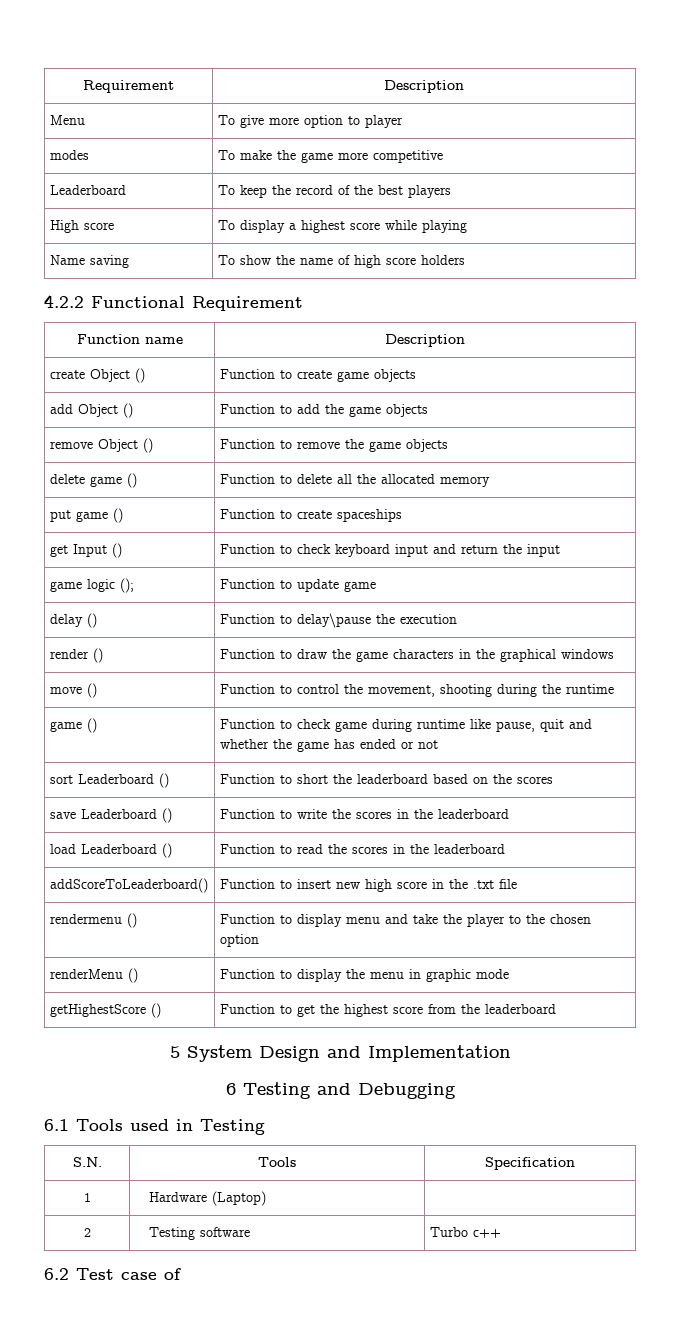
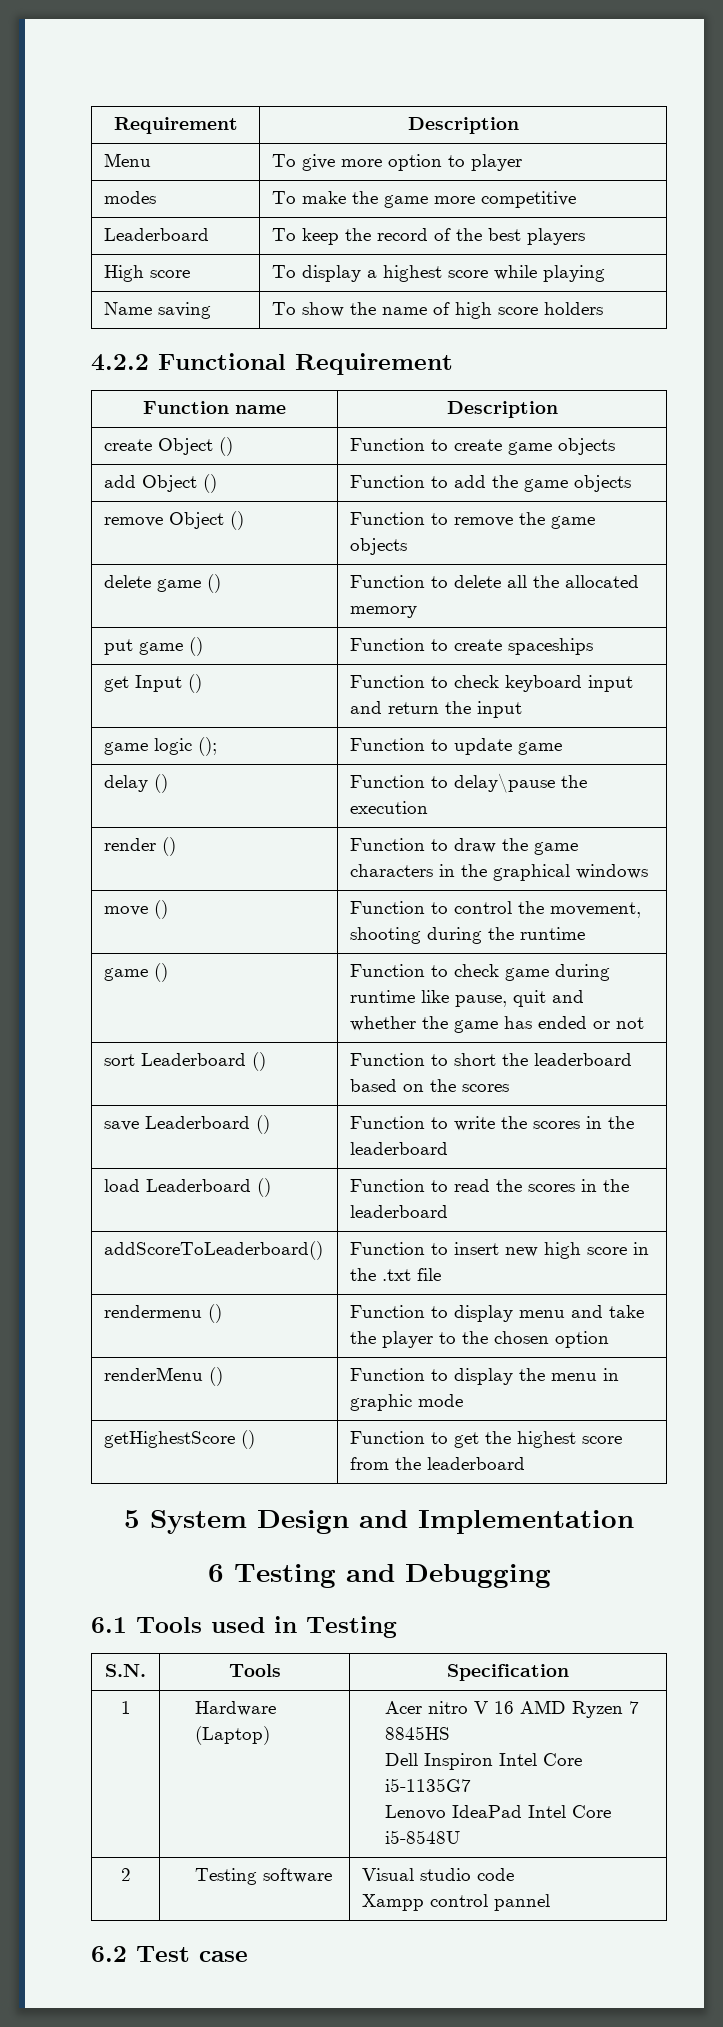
- 1 | Hardware (Laptop) |
- 2 | Testing software | Turbo c++
+ 1 | Hardware (Laptop) | Acer nitro V 16 AMD Ryzen 7 8845HS
+ Dell Inspiron Intel Core i5-1135G7
+ Lenovo IdeaPad Intel Core i5-8548U
+ 2 | Testing software | Visual studio code
+ Xampp control pannel
- 6.2 Test case of
+ 6.2 Test case

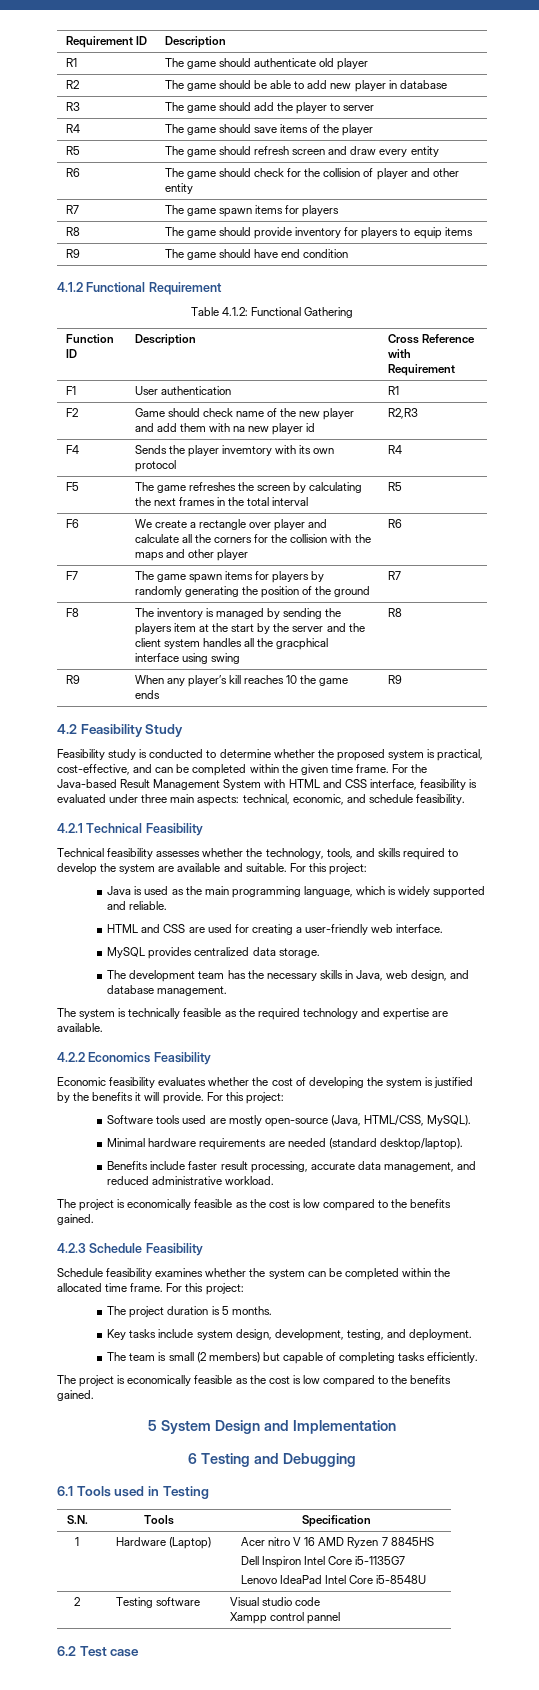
- Requirement | Description
- Menu | To give more option to player
- modes | To make the game more competitive
- Leaderboard | To keep the record of the best players
- High score | To display a highest score while playing
- Name saving | To show the name of high score holders
- 4.2.2 Functional Requirement
- Function name | Description
- create Object () | Function to create game objects
- add Object () | Function to add the game objects
- remove Object () | Function to remove the game objects
- delete game () | Function to delete all the allocated memory
- put game () | Function to create spaceships
- get Input () | Function to check keyboard input and return the input
- game logic (); | Function to update game
- delay () | Function to delay\pause the execution
- render () | Function to draw the game characters in the graphical windows
- move () | Function to control the movement, shooting during the runtime
- game () | Function to check game during runtime like pause, quit and whether the game has ended or not
- sort Leaderboard () | Function to short the leaderboard based on the scores
- save Leaderboard () | Function to write the scores in the leaderboard
- load Leaderboard () | Function to read the scores in the leaderboard
- addScoreToLeaderboard() | Function to insert new high score in the .txt file
- rendermenu () | Function to display menu and take the player to the chosen option
- renderMenu () | Function to display the menu in graphic mode
- getHighestScore () | Function to get the highest score from the leaderboard
+ Requirement ID | Description
+ R1 | The game should authenticate old player
+ R2 | The game should be able to add new player in database
+ R3 | The game should add the player to server
+ R4 | The game should save items of the player
+ R5 | The game should refresh screen and draw every entity
+ R6 | The game should check for the collision of player and other entity
+ R7 | The game spawn items for players
+ R8 | The game should provide inventory for players to equip items
+ R9 | The game should have end condition
+ 4.1.2 Functional Requirement
+ Table 4.1.2: Functional Gathering
+ Function ID | Description | Cross Reference with Requirement
+ F1 | User authentication | R1
+ F2 | Game should check name of the new player and add them with na new player id | R2,R3
+ F4 | Sends the player invemtory with its own protocol | R4
+ F5 | The game refreshes the screen by calculating the next frames in the total interval | R5
+ F6 | We create a rectangle over player and calculate all the corners for the collision with the maps and other player | R6
+ F7 | The game spawn items for players by randomly generating the position of the ground | R7
+ F8 | The inventory is managed by sending the players item at the start by the server and the client system handles all the gracphical interface using swing | R8
+ R9 | When any player’s kill reaches 10 the game ends | R9
+ 4.2 Feasibility Study
+ Feasibility study is conducted to determine whether the proposed system is practical, cost-effective, and can be completed within the given time frame. For the Java-based Result Management System with HTML and CSS interface, feasibility is evaluated under three main aspects: technical, economic, and schedule feasibility.
+ 4.2.1 Technical Feasibility
+ Technical feasibility assesses whether the technology, tools, and skills required to develop the system are available and suitable. For this project:
+ Java is used as the main programming language, which is widely supported and reliable.
+ HTML and CSS are used for creating a user-friendly web interface.
+ MySQL provides centralized data storage.
+ The development team has the necessary skills in Java, web design, and database management.
+ The system is technically feasible as the required technology and expertise are available.
+ 4.2.2 Economics Feasibility
+ Economic feasibility evaluates whether the cost of developing the system is justified by the benefits it will provide. For this project:
+ Software tools used are mostly open-source (Java, HTML/CSS, MySQL).
+ Minimal hardware requirements are needed (standard desktop/laptop).
+ Benefits include faster result processing, accurate data management, and reduced administrative workload.
+ The project is economically feasible as the cost is low compared to the benefits gained.
+ 4.2.3 Schedule Feasibility
+ Schedule feasibility examines whether the system can be completed within the allocated time frame. For this project:
+ The project duration is 5 months.
+ Key tasks include system design, development, testing, and deployment.
+ The team is small (2 members) but capable of completing tasks efficiently.
+ The project is economically feasible as the cost is low compared to the benefits gained.

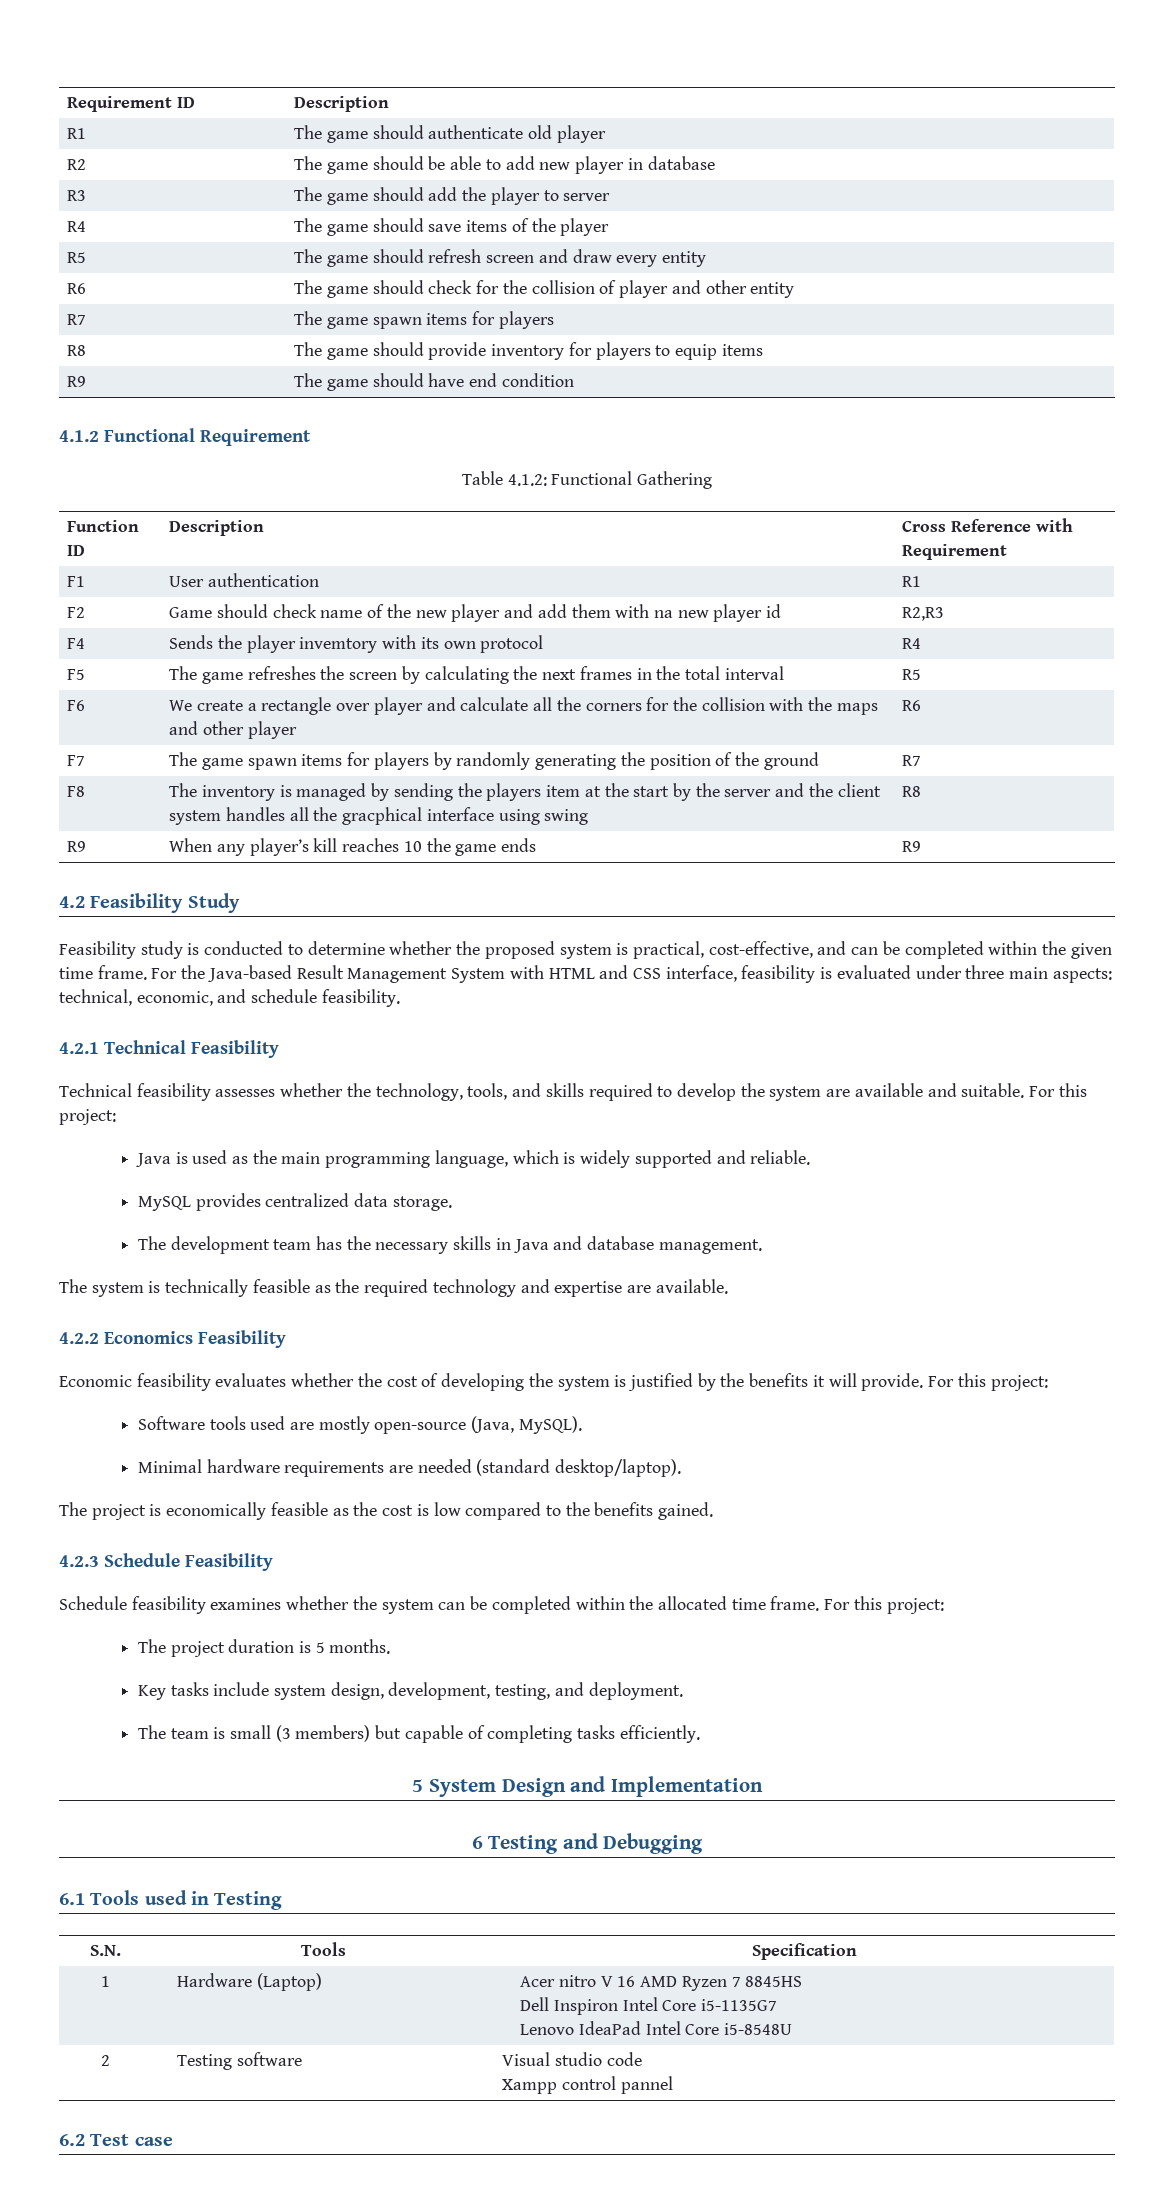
- HTML and CSS are used for creating a user-friendly web interface.
- The development team has the necessary skills in Java, web design, and database management.
+ The development team has the necessary skills in Java and database management.
- Software tools used are mostly open-source (Java, HTML/CSS, MySQL).
+ Software tools used are mostly open-source (Java, MySQL).
- Benefits include faster result processing, accurate data management, and reduced administrative workload.
- The team is small (2 members) but capable of completing tasks efficiently.
- The project is economically feasible as the cost is low compared to the benefits gained.
+ The team is small (3 members) but capable of completing tasks efficiently.

